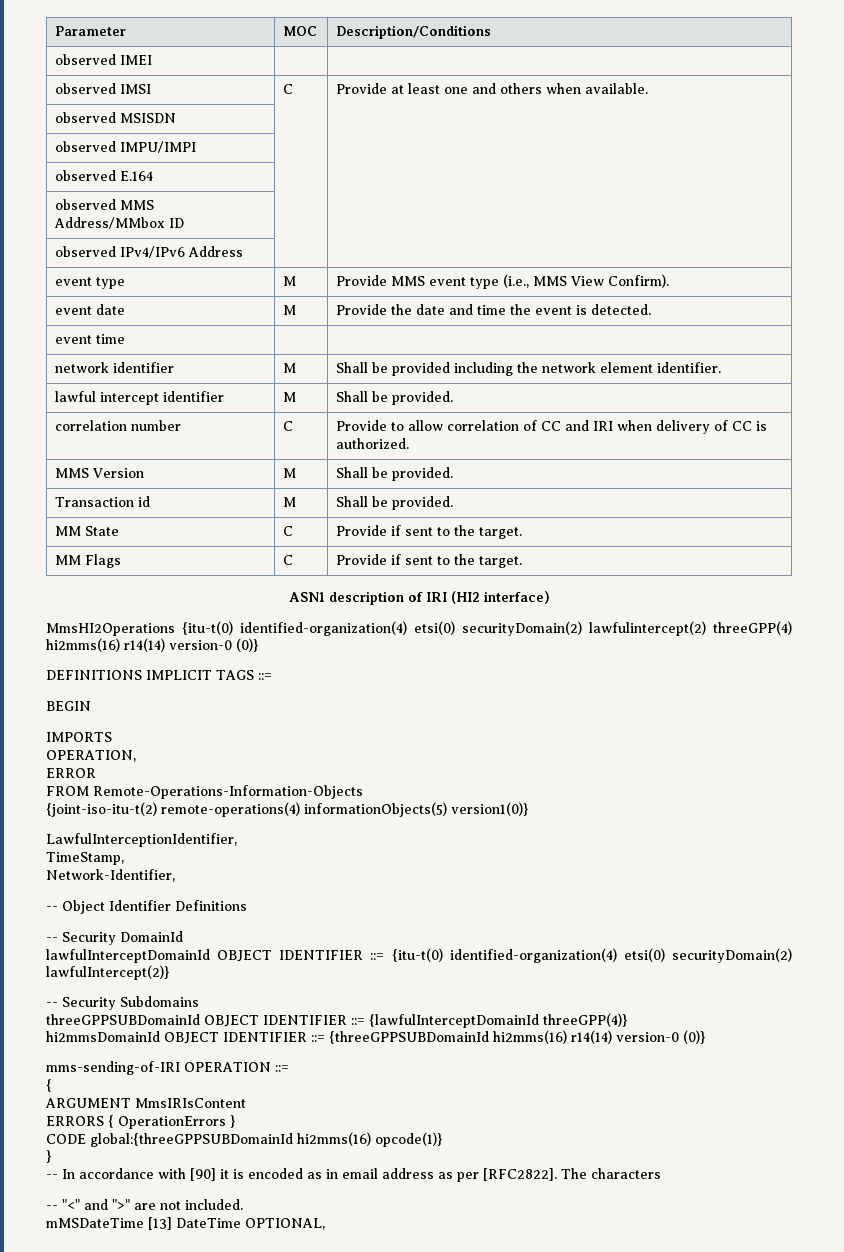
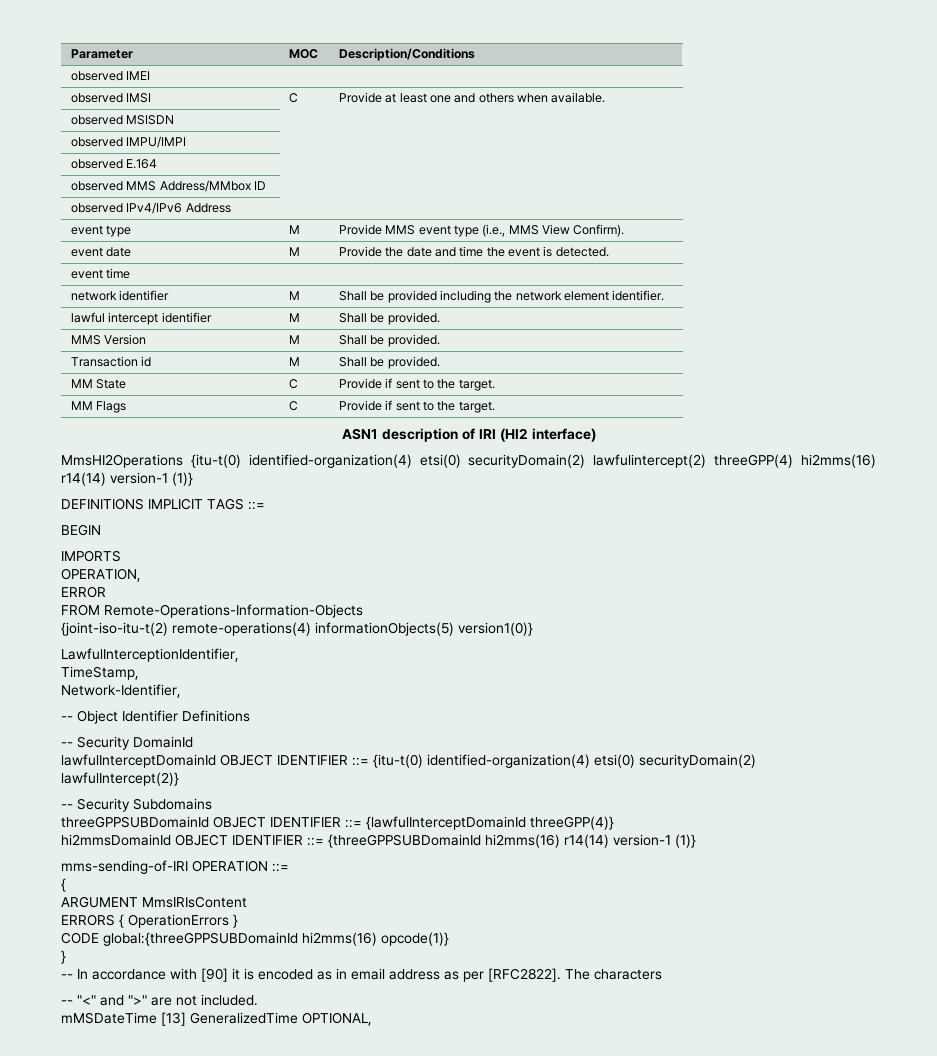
- correlation number | C | Provide to allow correlation of CC and IRI when delivery of CC is authorized.
- MmsHI2Operations {itu-t(0) identified-organization(4) etsi(0) securityDomain(2) lawfulintercept(2) threeGPP(4) hi2mms(16) r14(14) version-0 (0)}
+ MmsHI2Operations {itu-t(0) identified-organization(4) etsi(0) securityDomain(2) lawfulintercept(2) threeGPP(4) hi2mms(16) r14(14) version-1 (1)}
- hi2mmsDomainId OBJECT IDENTIFIER ::= {threeGPPSUBDomainId hi2mms(16) r14(14) version-0 (0)}
+ hi2mmsDomainId OBJECT IDENTIFIER ::= {threeGPPSUBDomainId hi2mms(16) r14(14) version-1 (1)}
- mMSDateTime [13] DateTime OPTIONAL,
+ mMSDateTime [13] GeneralizedTime OPTIONAL,

